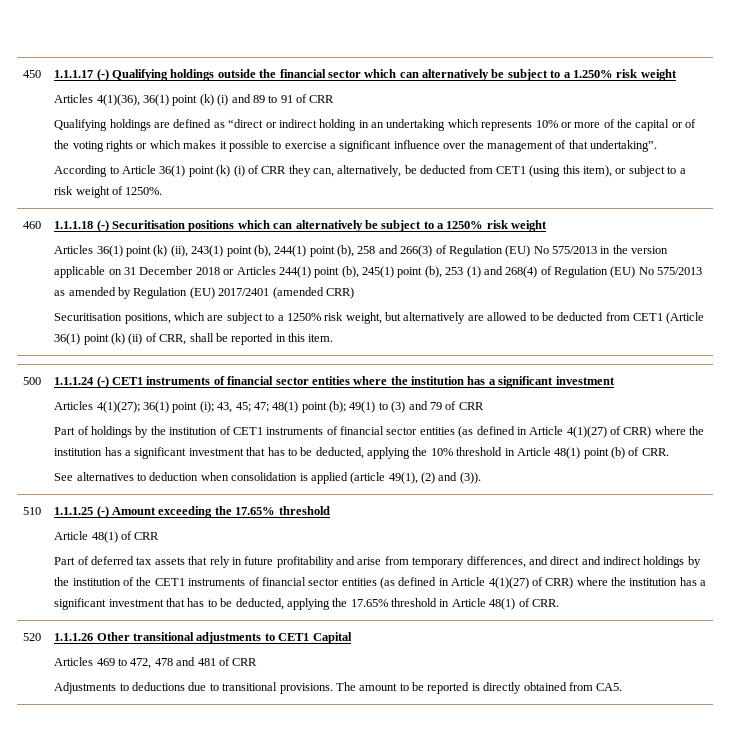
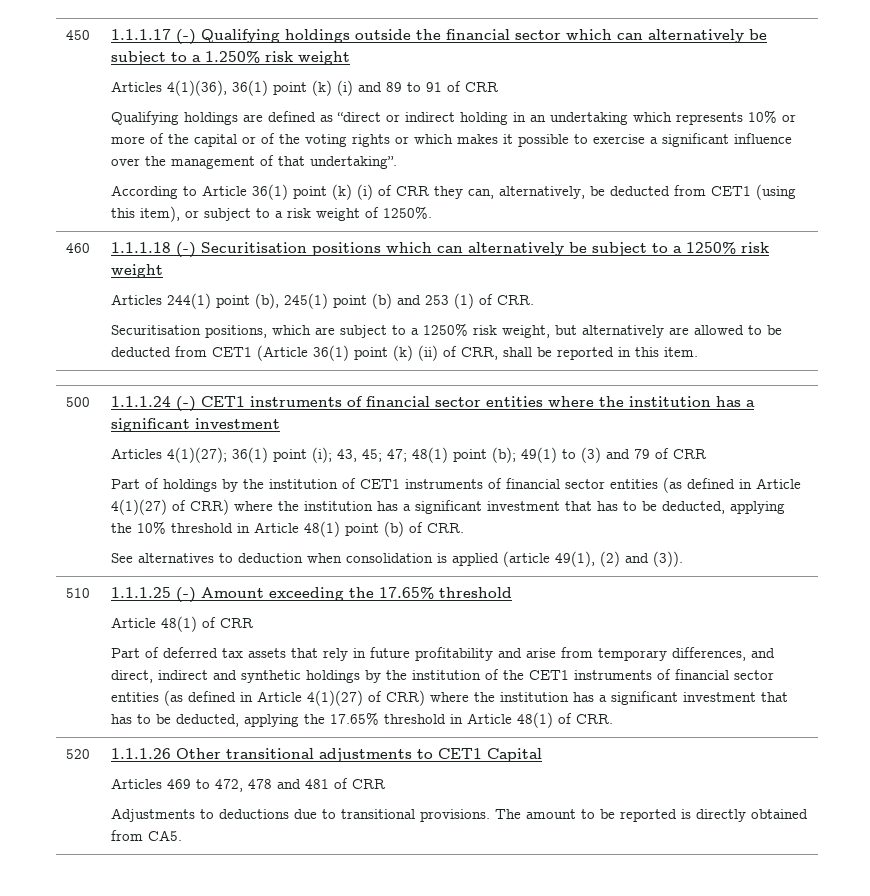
- Articles 36(1) point (k) (ii), 243(1) point (b), 244(1) point (b), 258 and 266(3) of Regulation (EU) No 575/2013 in the version applicable on 31 December 2018 or Articles 244(1) point (b), 245(1) point (b), 253 (1) and 268(4) of Regulation (EU) No 575/2013 as amended by Regulation (EU) 2017/2401 (amended CRR)
+ Articles 244(1) point (b), 245(1) point (b) and 253 (1) of CRR.
- Part of deferred tax assets that rely in future profitability and arise from temporary differences, and direct and indirect holdings by the institution of the CET1 instruments of financial sector entities (as defined in Article 4(1)(27) of CRR) where the institution has a significant investment that has to be deducted, applying the 17.65% threshold in Article 48(1) of CRR.
+ Part of deferred tax assets that rely in future profitability and arise from temporary differences, and direct, indirect and synthetic holdings by the institution of the CET1 instruments of financial sector entities (as defined in Article 4(1)(27) of CRR) where the institution has a significant investment that has to be deducted, applying the 17.65% threshold in Article 48(1) of CRR.

